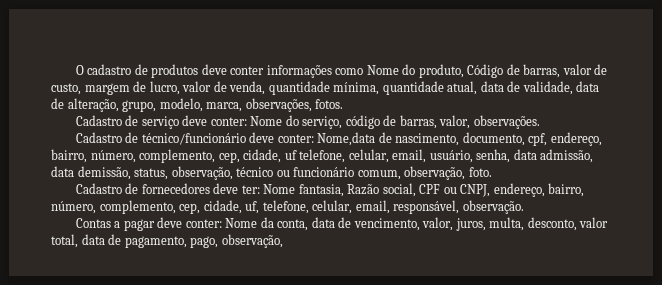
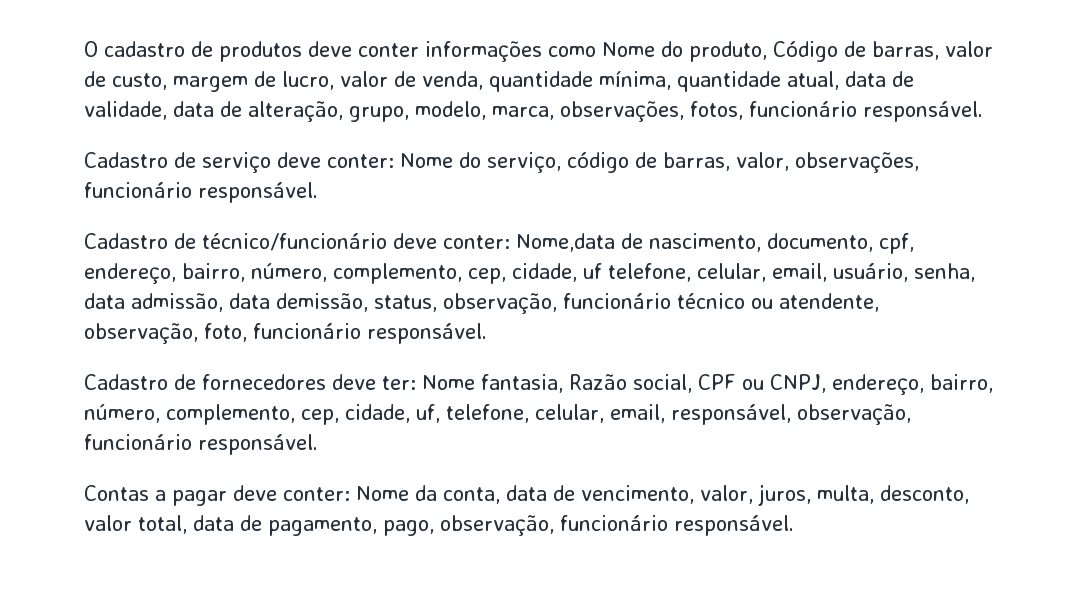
- O cadastro de produtos deve conter informações como Nome do produto, Código de barras, valor de custo, margem de lucro, valor de venda, quantidade mínima, quantidade atual, data de validade, data de alteração, grupo, modelo, marca, observações, fotos.
+ O cadastro de produtos deve conter informações como Nome do produto, Código de barras, valor de custo, margem de lucro, valor de venda, quantidade mínima, quantidade atual, data de validade, data de alteração, grupo, modelo, marca, observações, fotos, funcionário responsável.
- Cadastro de serviço deve conter: Nome do serviço, código de barras, valor, observações.
+ Cadastro de serviço deve conter: Nome do serviço, código de barras, valor, observações, funcionário responsável.
- Cadastro de técnico/funcionário deve conter: Nome,data de nascimento, documento, cpf, endereço, bairro, número, complemento, cep, cidade, uf telefone, celular, email, usuário, senha, data admissão, data demissão, status, observação, técnico ou funcionário comum, observação, foto.
+ Cadastro de técnico/funcionário deve conter: Nome,data de nascimento, documento, cpf, endereço, bairro, número, complemento, cep, cidade, uf telefone, celular, email, usuário, senha, data admissão, data demissão, status, observação, funcionário técnico ou atendente, observação, foto, funcionário responsável.
- Cadastro de fornecedores deve ter: Nome fantasia, Razão social, CPF ou CNPJ, endereço, bairro, número, complemento, cep, cidade, uf, telefone, celular, email, responsável, observação.
+ Cadastro de fornecedores deve ter: Nome fantasia, Razão social, CPF ou CNPJ, endereço, bairro, número, complemento, cep, cidade, uf, telefone, celular, email, responsável, observação, funcionário responsável.
- Contas a pagar deve conter: Nome da conta, data de vencimento, valor, juros, multa, desconto, valor total, data de pagamento, pago, observação,
+ Contas a pagar deve conter: Nome da conta, data de vencimento, valor, juros, multa, desconto, valor total, data de pagamento, pago, observação, funcionário responsável.

